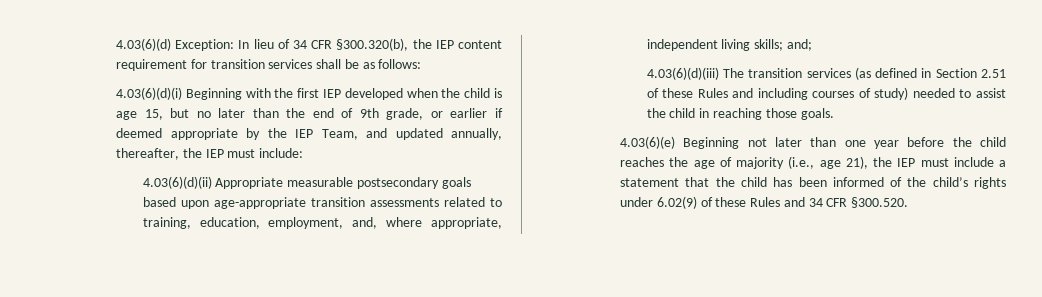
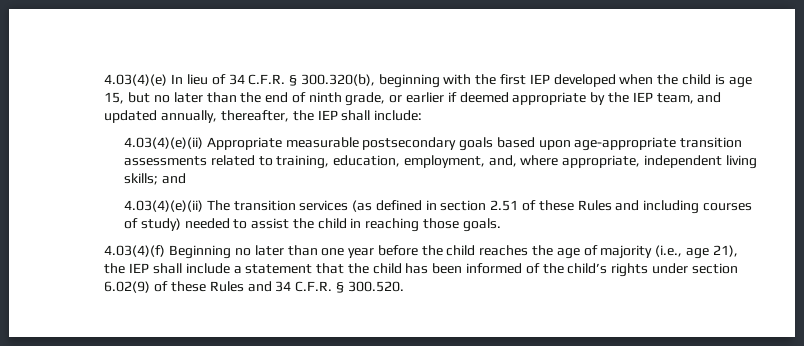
- 4.03(6)(d) Exception: In lieu of 34 CFR §300.320(b), the IEP content requirement for transition services shall be as follows:
- 4.03(6)(d)(i) Beginning with the first IEP developed when the child is age 15, but no later than the end of 9th grade, or earlier if deemed appropriate by the IEP Team, and updated annually, thereafter, the IEP must include:
+ 4.03(4)(e) In lieu of 34 C.F.R. § 300.320(b), beginning with the first IEP developed when the child is age 15, but no later than the end of ninth grade, or earlier if deemed appropriate by the IEP team, and updated annually, thereafter, the IEP shall include:
- 4.03(6)(d)(ii) Appropriate measurable postsecondary goals based upon age-appropriate transition assessments related to training, education, employment, and, where appropriate, independent living skills; and;
- 4.03(6)(d)(iii) The transition services (as defined in Section 2.51 of these Rules and including courses of study) needed to assist the child in reaching those goals.
+ 4.03(4)(e)(ii) Appropriate measurable postsecondary goals based upon age-appropriate transition assessments related to training, education, employment, and, where appropriate, independent living skills; and
+ 4.03(4)(e)(ii) The transition services (as defined in section 2.51 of these Rules and including courses of study) needed to assist the child in reaching those goals.
- 4.03(6)(e) Beginning not later than one year before the child reaches the age of majority (i.e., age 21), the IEP must include a statement that the child has been informed of the child’s rights under 6.02(9) of these Rules and 34 CFR §300.520.
+ 4.03(4)(f) Beginning no later than one year before the child reaches the age of majority (i.e., age 21), the IEP shall include a statement that the child has been informed of the child’s rights under section 6.02(9) of these Rules and 34 C.F.R. § 300.520.

